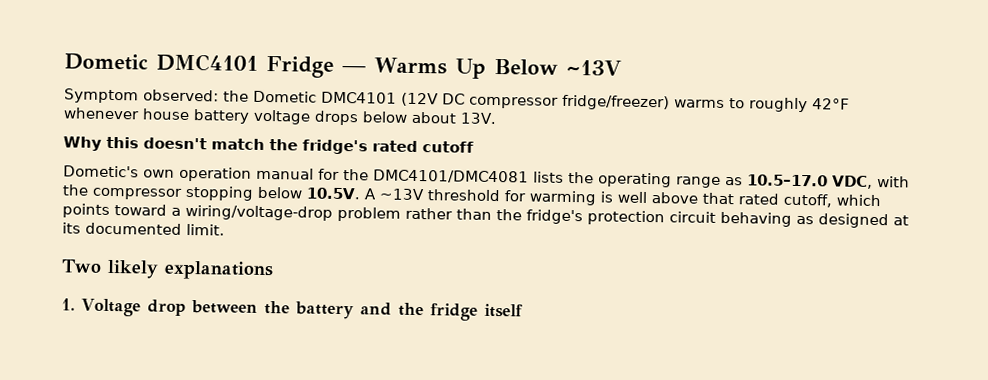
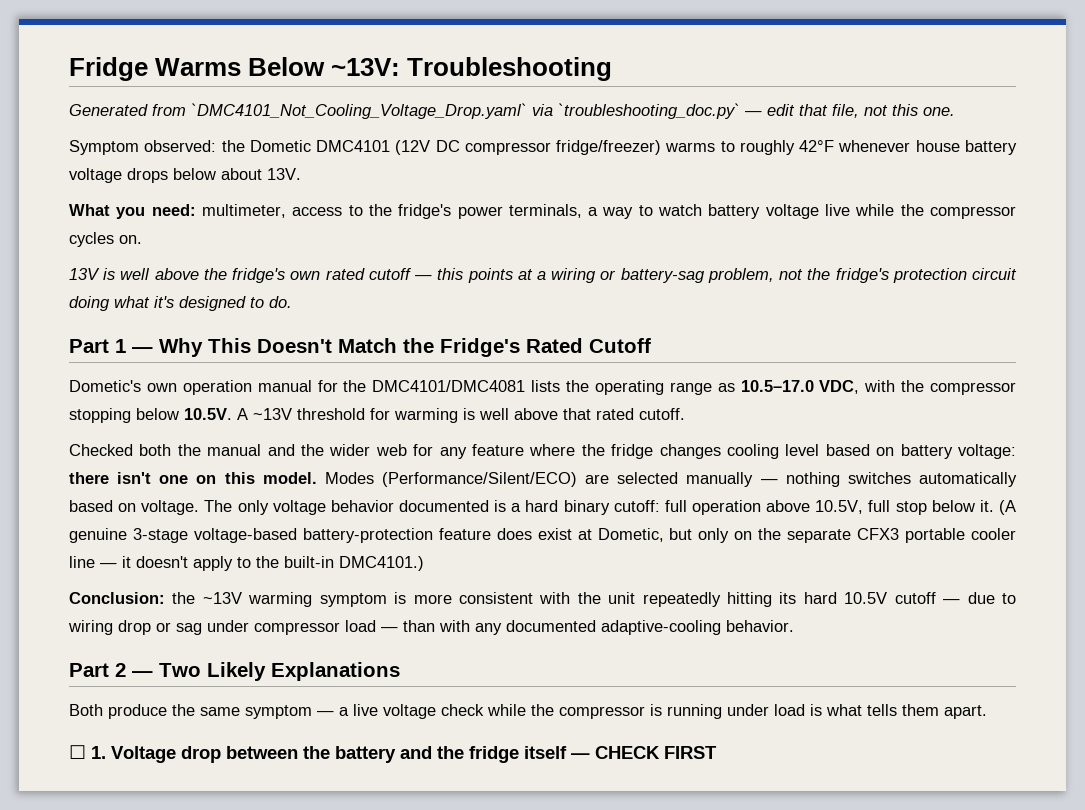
- Dometic DMC4101 Fridge — Warms Up Below ~13V
+ Fridge Warms Below ~13V: Troubleshooting
+ Generated from `DMC4101_Not_Cooling_Voltage_Drop.yaml` via `troubleshooting_doc.py` — edit that file, not this one.
- Why this doesn't match the fridge's rated cutoff
+ What you need: multimeter, access to the fridge's power terminals, a way to watch battery voltage live while the compressor cycles on.
+ 13V is well above the fridge's own rated cutoff — this points at a wiring or battery-sag problem, not the fridge's protection circuit doing what it's designed to do.
+ Part 1 — Why This Doesn't Match the Fridge's Rated Cutoff
- Dometic's own operation manual for the DMC4101/DMC4081 lists the operating range as 10.5–17.0 VDC, with the compressor stopping below 10.5V. A ~13V threshold for warming is well above that rated cutoff, which points toward a wiring/voltage-drop problem rather than the fridge's protection circuit behaving as designed at its documented limit.
- Two likely explanations
- 1. Voltage drop between the battery and the fridge itself
+ Dometic's own operation manual for the DMC4101/DMC4081 lists the operating range as 10.5–17.0 VDC, with the compressor stopping below 10.5V. A ~13V threshold for warming is well above that rated cutoff.
+ Checked both the manual and the wider web for any feature where the fridge changes cooling level based on battery voltage: there isn't one on this model. Modes (Performance/Silent/ECO) are selected manually — nothing switches automatically based on voltage. The only voltage behavior documented is a hard binary cutoff: full operation above 10.5V, full stop below it. (A genuine 3-stage voltage-based battery-protection feature does exist at Dometic, but only on the separate CFX3 portable cooler line — it doesn't apply to the built-in DMC4101.)
+ Conclusion: the ~13V warming symptom is more consistent with the unit repeatedly hitting its hard 10.5V cutoff — due to wiring drop or sag under compressor load — than with any documented adaptive-cooling behavior.
+ Part 2 — Two Likely Explanations
+ Both produce the same symptom — a live voltage check while the compressor is running under load is what tells them apart.
+ ☐ 1. Voltage drop between the battery and the fridge itself — CHECK FIRST

